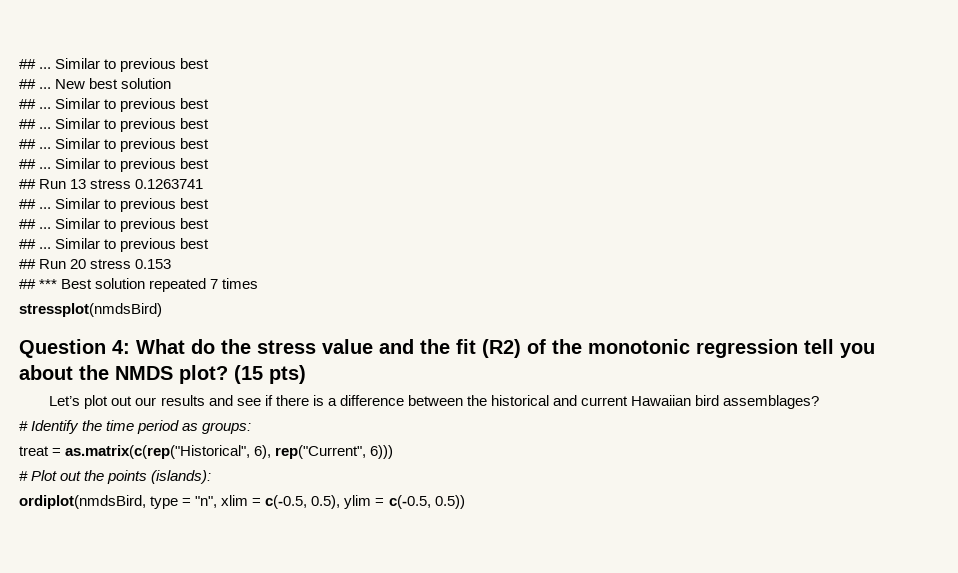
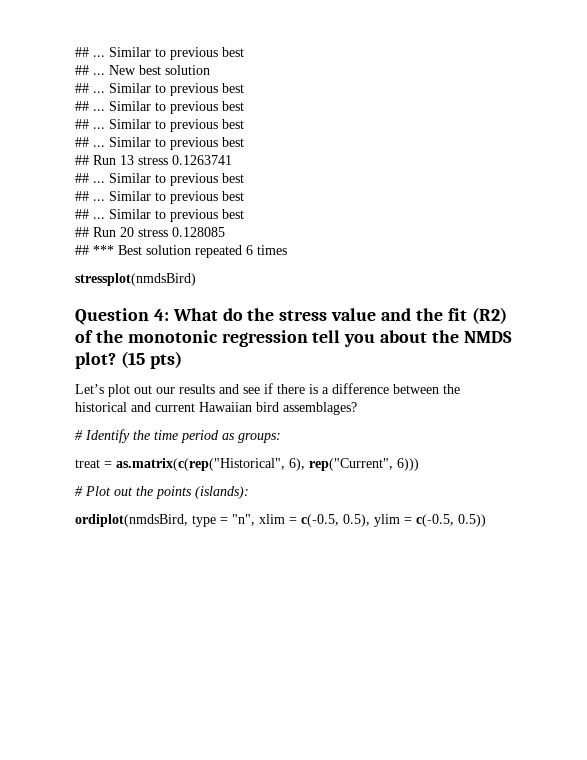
- ## Run 20 stress 0.153
+ ## Run 20 stress 0.128085
- ## *** Best solution repeated 7 times
+ ## *** Best solution repeated 6 times

